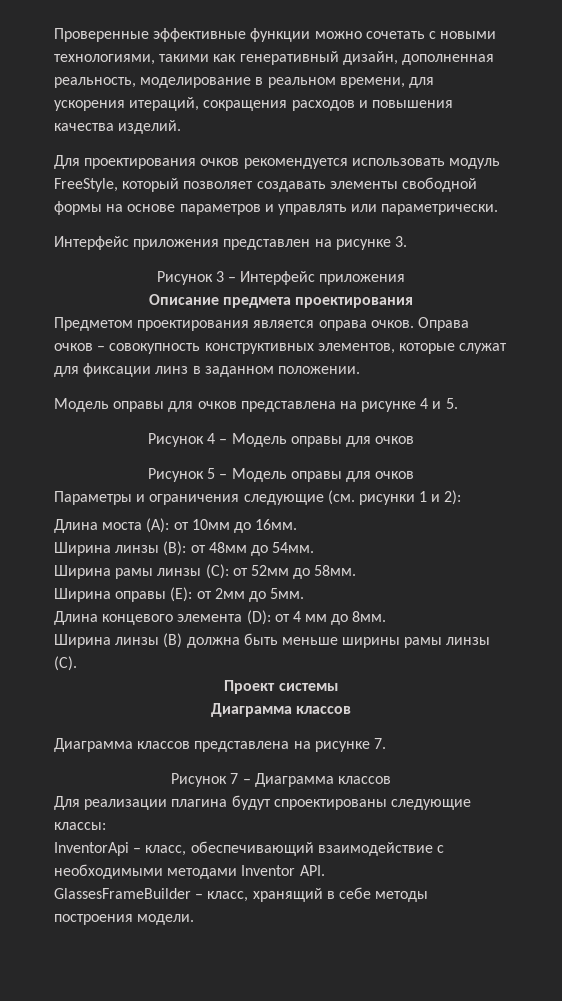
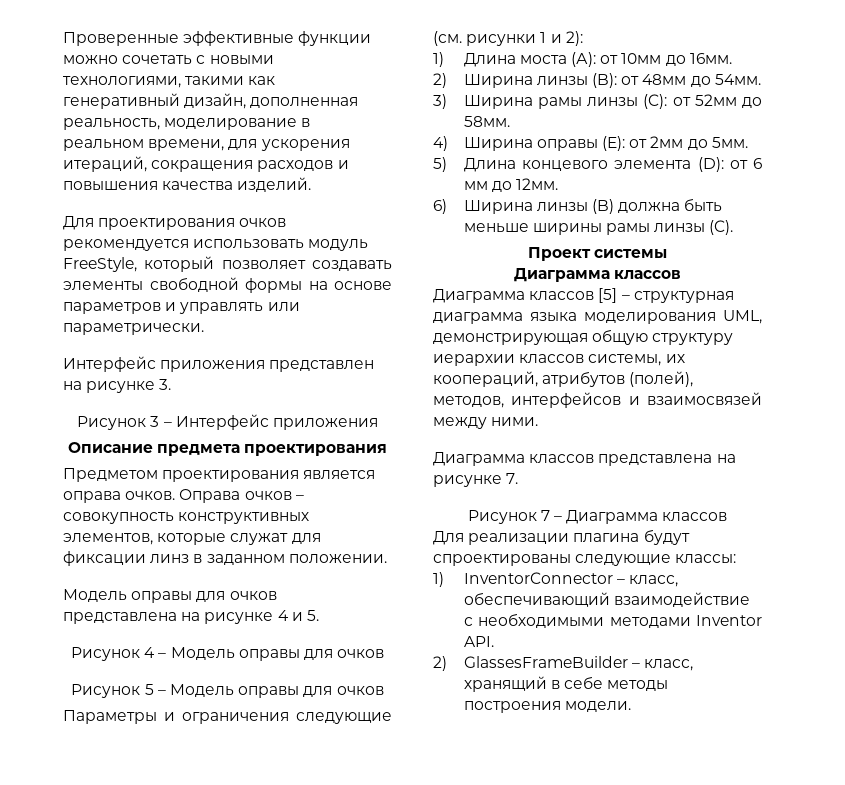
- Длина моста (А): от 10мм до 16мм.
+ 1) Длина моста (А): от 10мм до 16мм.
- Ширина линзы (B): от 48мм до 54мм.
+ 2) Ширина линзы (B): от 48мм до 54мм.
- Ширина рамы линзы (C): от 52мм до 58мм.
+ 3) Ширина рамы линзы (C): от 52мм до 58мм.
- Ширина оправы (E): от 2мм до 5мм.
+ 4) Ширина оправы (E): от 2мм до 5мм.
- Длина концевого элемента (D): от 4 мм до 8мм.
- Ширина линзы (B) должна быть меньше ширины рамы линзы (C).
+ 5) Длина концевого элемента (D): от 6 мм до 12мм.
+ 6) Ширина линзы (B) должна быть меньше ширины рамы линзы (C).
+ Диаграмма классов [5] – структурная диаграмма языка моделирования UML, демонстрирующая общую структуру иерархии классов системы, их коопераций, атрибутов (полей), методов, интерфейсов и взаимосвязей между ними.
- InventorApi – класс, обеспечивающий взаимодействие с необходимыми методами Inventor API.
+ 1) InventorConnector – класс, обеспечивающий взаимодействие с необходимыми методами Inventor API.
- GlassesFrameBuilder – класс, хранящий в себе методы построения модели.
+ 2) GlassesFrameBuilder – класс, хранящий в себе методы построения модели.

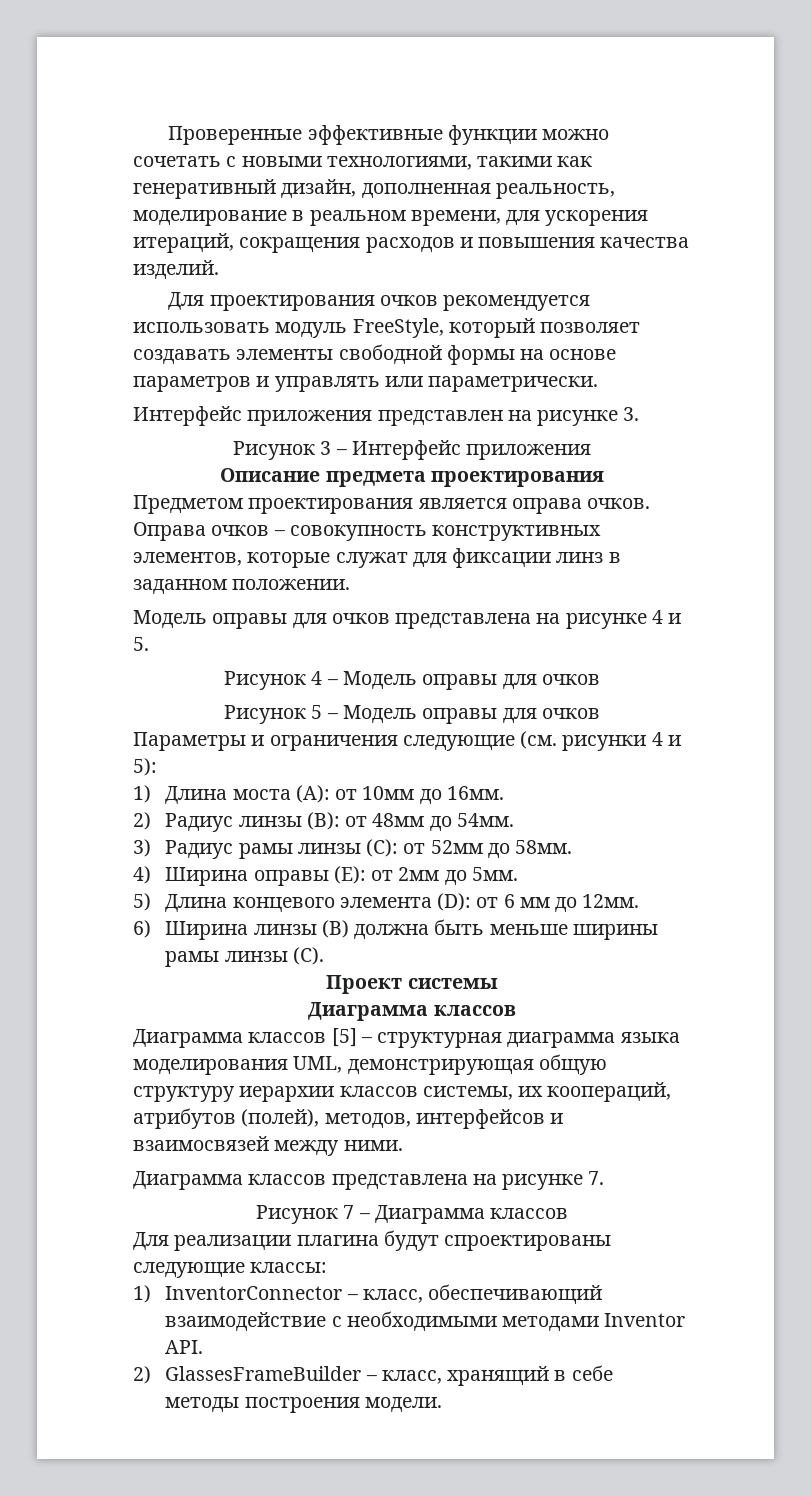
- Параметры и ограничения следующие (см. рисунки 1 и 2):
+ Параметры и ограничения следующие (см. рисунки 4 и 5):
- 2) Ширина линзы (B): от 48мм до 54мм.
+ 2) Радиус линзы (B): от 48мм до 54мм.
- 3) Ширина рамы линзы (C): от 52мм до 58мм.
+ 3) Радиус рамы линзы (C): от 52мм до 58мм.

